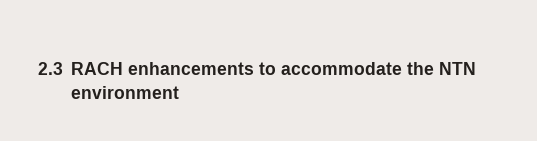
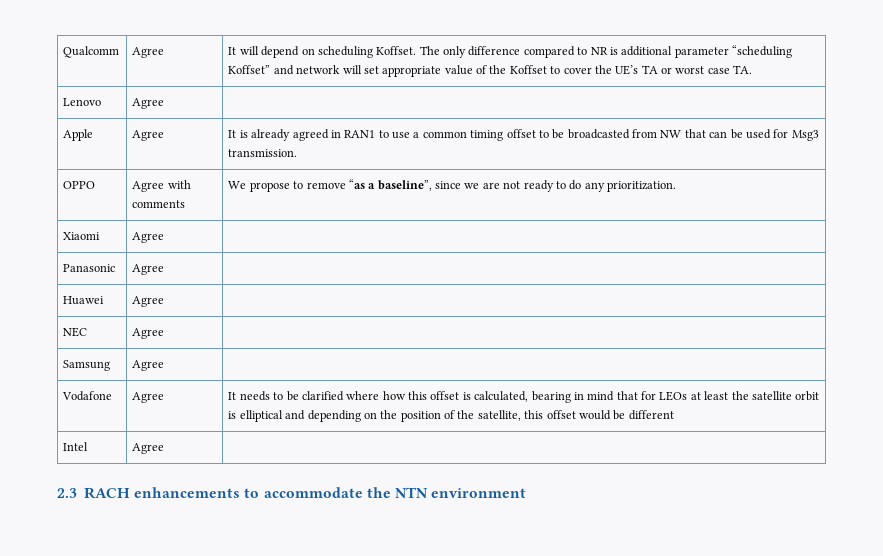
+ Qualcomm | Agree | It will depend on scheduling Koffset. The only difference compared to NR is additional parameter “scheduling Koffset” and network will set appropriate value of the Koffset to cover the UE’s TA or worst case TA.
+ Lenovo | Agree |
+ Apple | Agree | It is already agreed in RAN1 to use a common timing offset to be broadcasted from NW that can be used for Msg3 transmission.
+ OPPO | Agree with comments | We propose to remove “as a baseline”, since we are not ready to do any prioritization.
+ Xiaomi | Agree |
+ Panasonic | Agree |
+ Huawei | Agree |
+ NEC | Agree |
+ Samsung | Agree |
+ Vodafone | Agree | It needs to be clarified where how this offset is calculated, bearing in mind that for LEOs at least the satellite orbit is elliptical and depending on the position of the satellite, this offset would be different
+ Intel | Agree |

